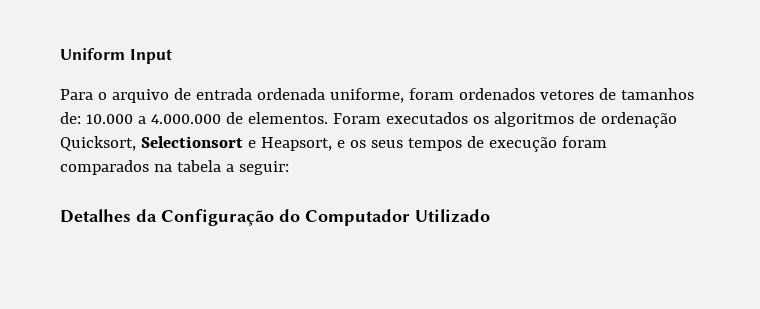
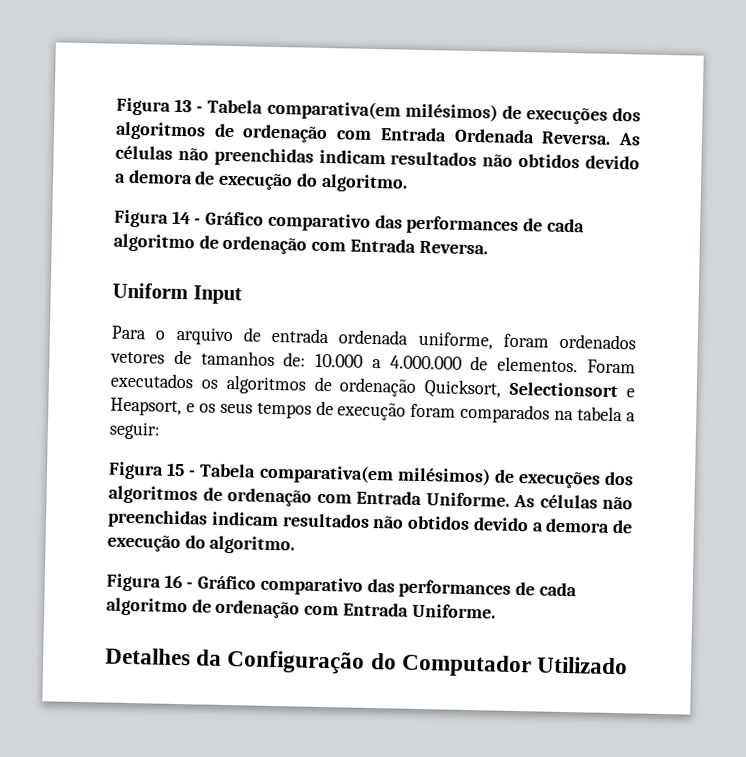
+ Figura 13 - Tabela comparativa(em milésimos) de execuções dos algoritmos de ordenação com Entrada Ordenada Reversa. As células não preenchidas indicam resultados não obtidos devido a demora de execução do algoritmo.
+ Figura 14 - Gráfico comparativo das performances de cada algoritmo de ordenação com Entrada Reversa.
+ Figura 15 - Tabela comparativa(em milésimos) de execuções dos algoritmos de ordenação com Entrada Uniforme. As células não preenchidas indicam resultados não obtidos devido a demora de execução do algoritmo.
+ Figura 16 - Gráfico comparativo das performances de cada algoritmo de ordenação com Entrada Uniforme.

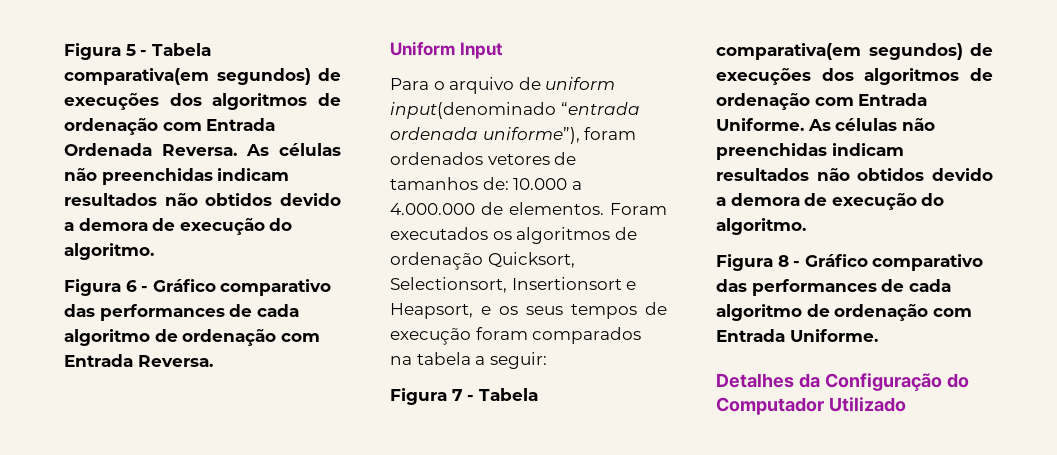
- Figura 13 - Tabela comparativa(em milésimos) de execuções dos algoritmos de ordenação com Entrada Ordenada Reversa.
+ Figura 5 - Tabela comparativa(em segundos) de execuções dos algoritmos de ordenação com Entrada Ordenada Reversa.
- Figura 14 - Gráfico comparativo das performances de cada algoritmo de ordenação com Entrada Reversa.
+ Figura 6 - Gráfico comparativo das performances de cada algoritmo de ordenação com Entrada Reversa.
- Para o arquivo de entrada ordenada uniforme, foram ordenados vetores de tamanhos de: 10.000 a 4.000.000 de elementos.
+ Para o arquivo de uniform input(denominado “entrada ordenada uniforme”), foram ordenados vetores de tamanhos de: 10.000 a 4.000.000 de elementos.
- Foram executados os algoritmos de ordenação Quicksort, Selectionsort e Heapsort, e os seus tempos de execução foram comparados na tabela a seguir:
+ Foram executados os algoritmos de ordenação Quicksort, Selectionsort, Insertionsort e Heapsort, e os seus tempos de execução foram comparados na tabela a seguir:
- Figura 15 - Tabela comparativa(em milésimos) de execuções dos algoritmos de ordenação com Entrada Uniforme.
+ Figura 7 - Tabela comparativa(em segundos) de execuções dos algoritmos de ordenação com Entrada Uniforme.
- Figura 16 - Gráfico comparativo das performances de cada algoritmo de ordenação com Entrada Uniforme.
+ Figura 8 - Gráfico comparativo das performances de cada algoritmo de ordenação com Entrada Uniforme.

